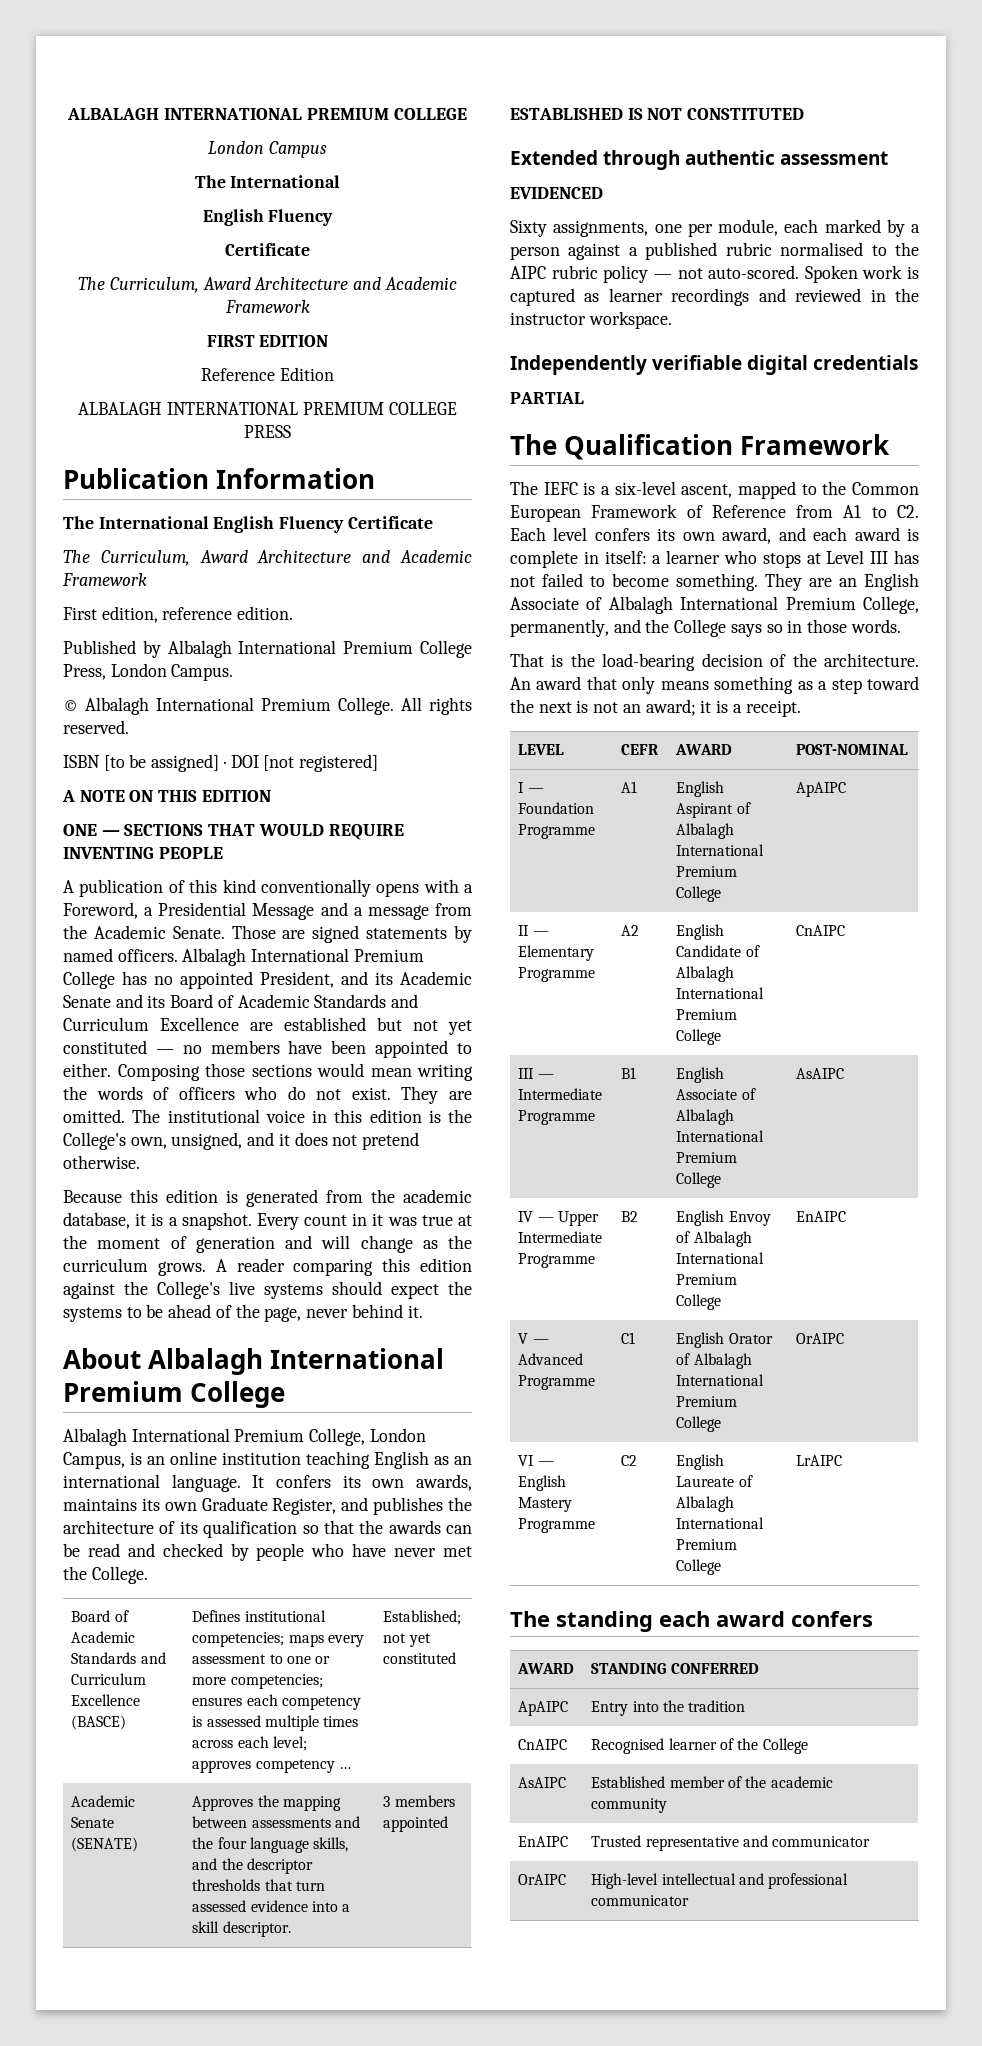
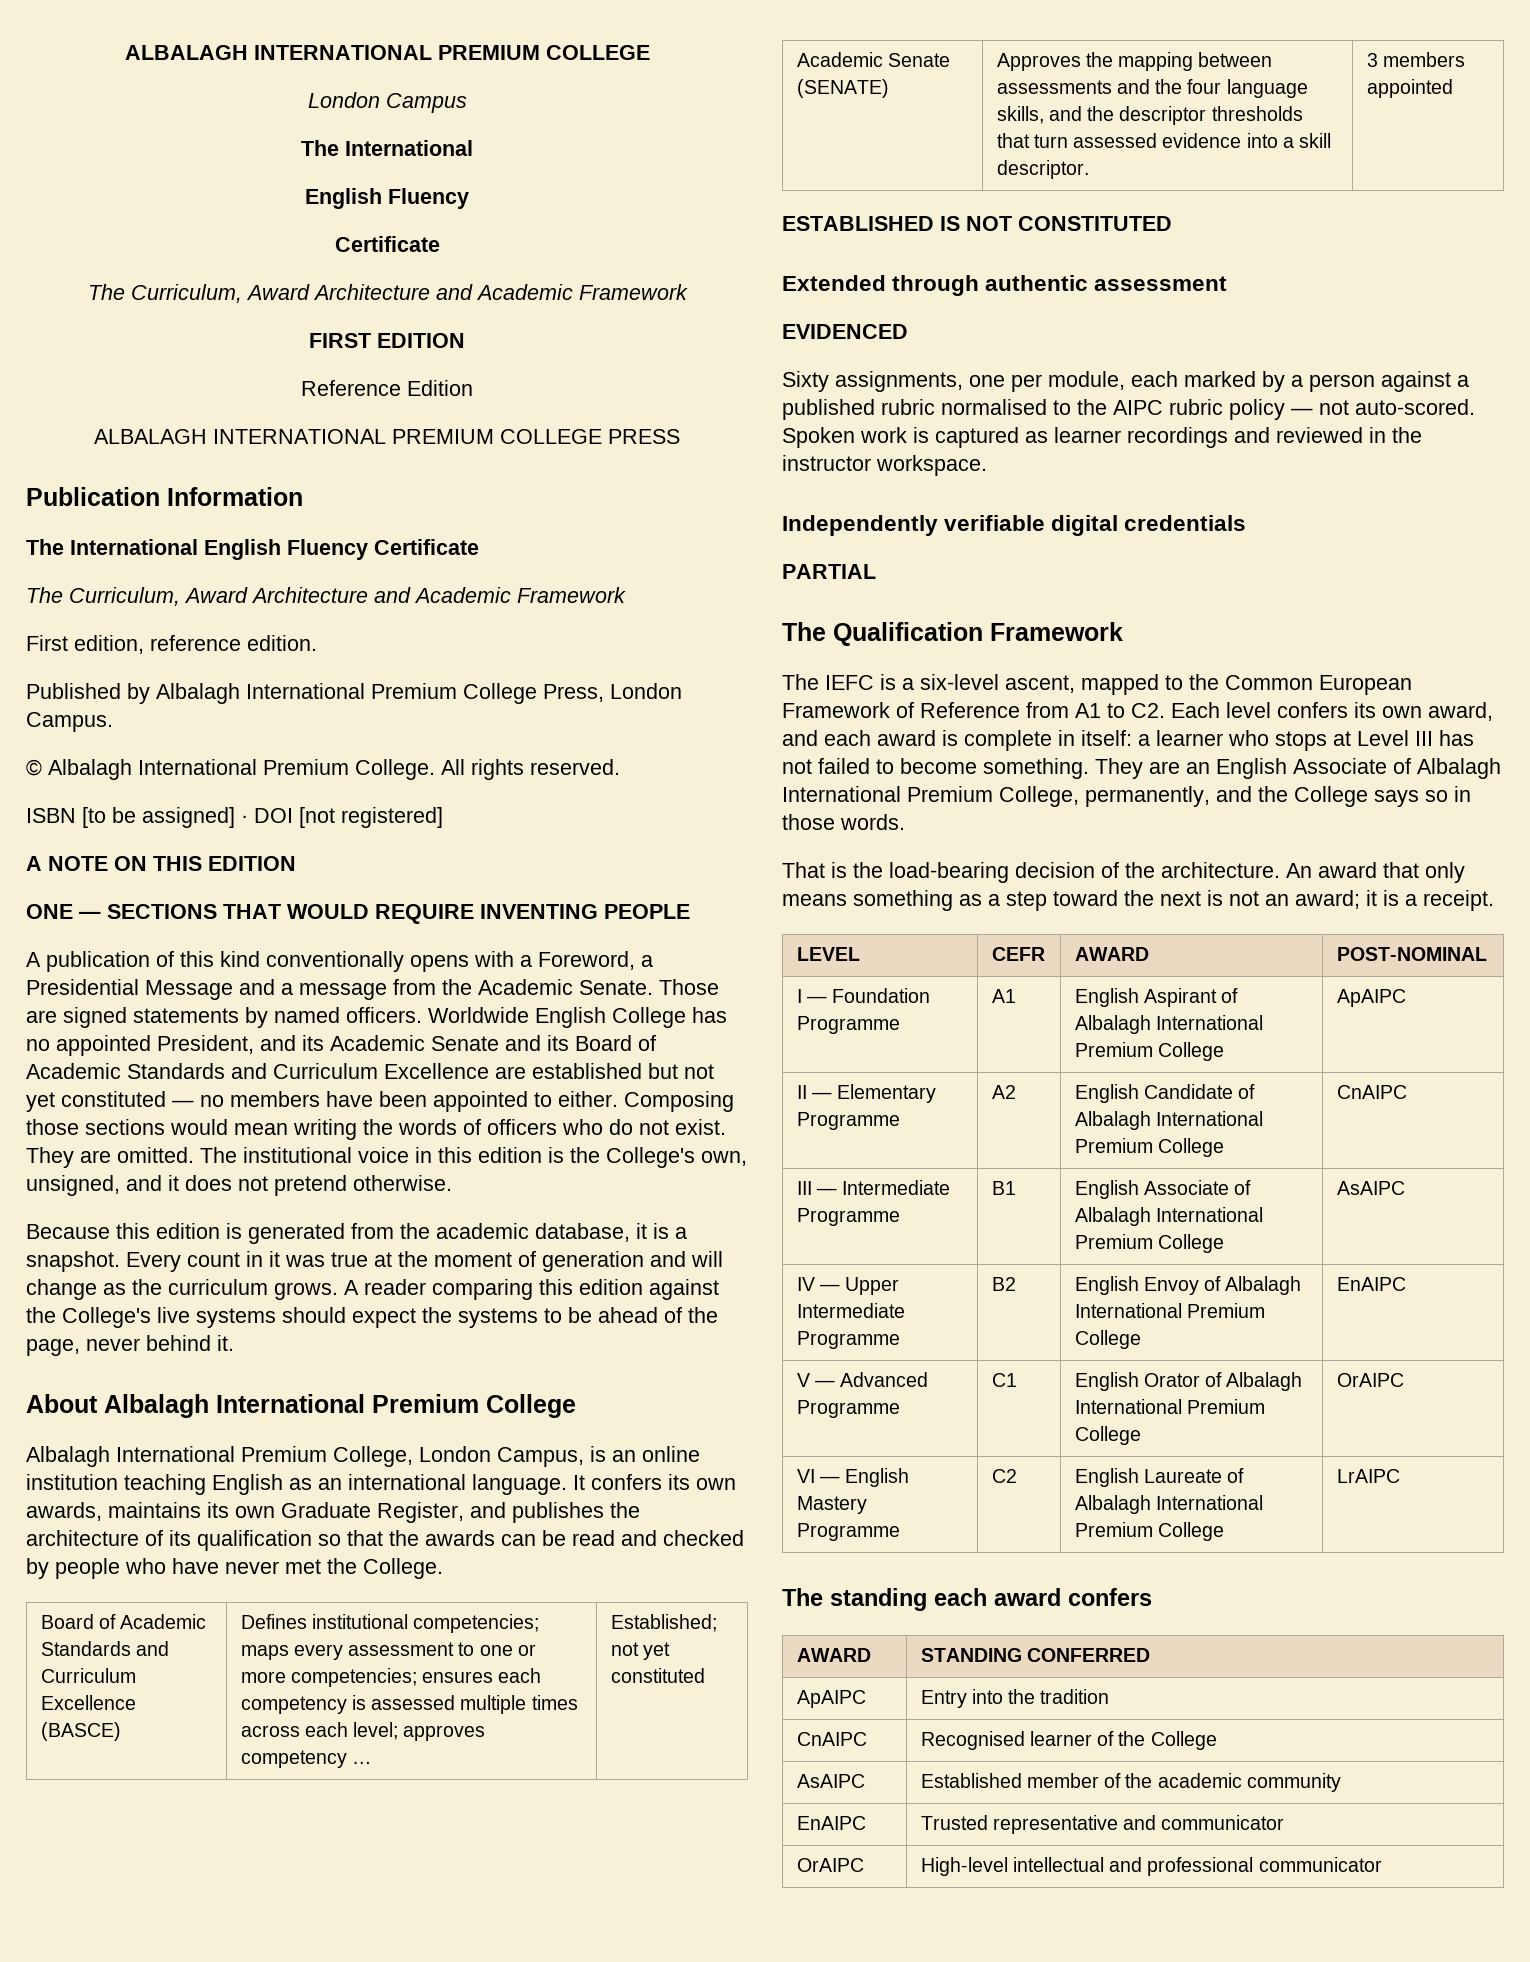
- Albalagh International Premium College has no appointed President, and its Academic Senate and its Board of Academic Standards and Curriculum Excellence are established but not yet constituted — no members have been appointed to either.
+ Worldwide English College has no appointed President, and its Academic Senate and its Board of Academic Standards and Curriculum Excellence are established but not yet constituted — no members have been appointed to either.

